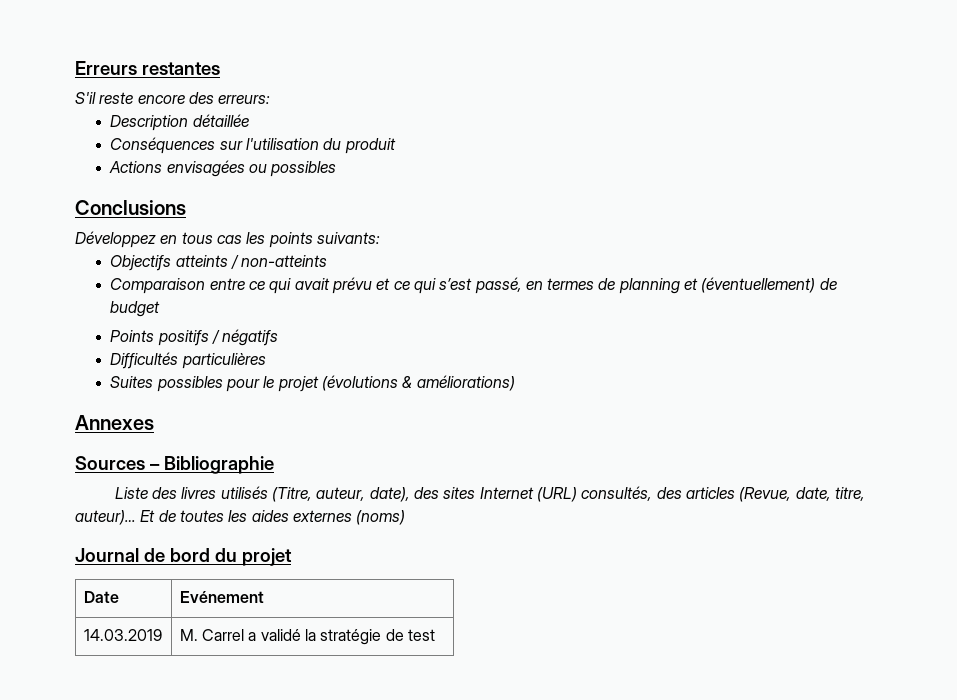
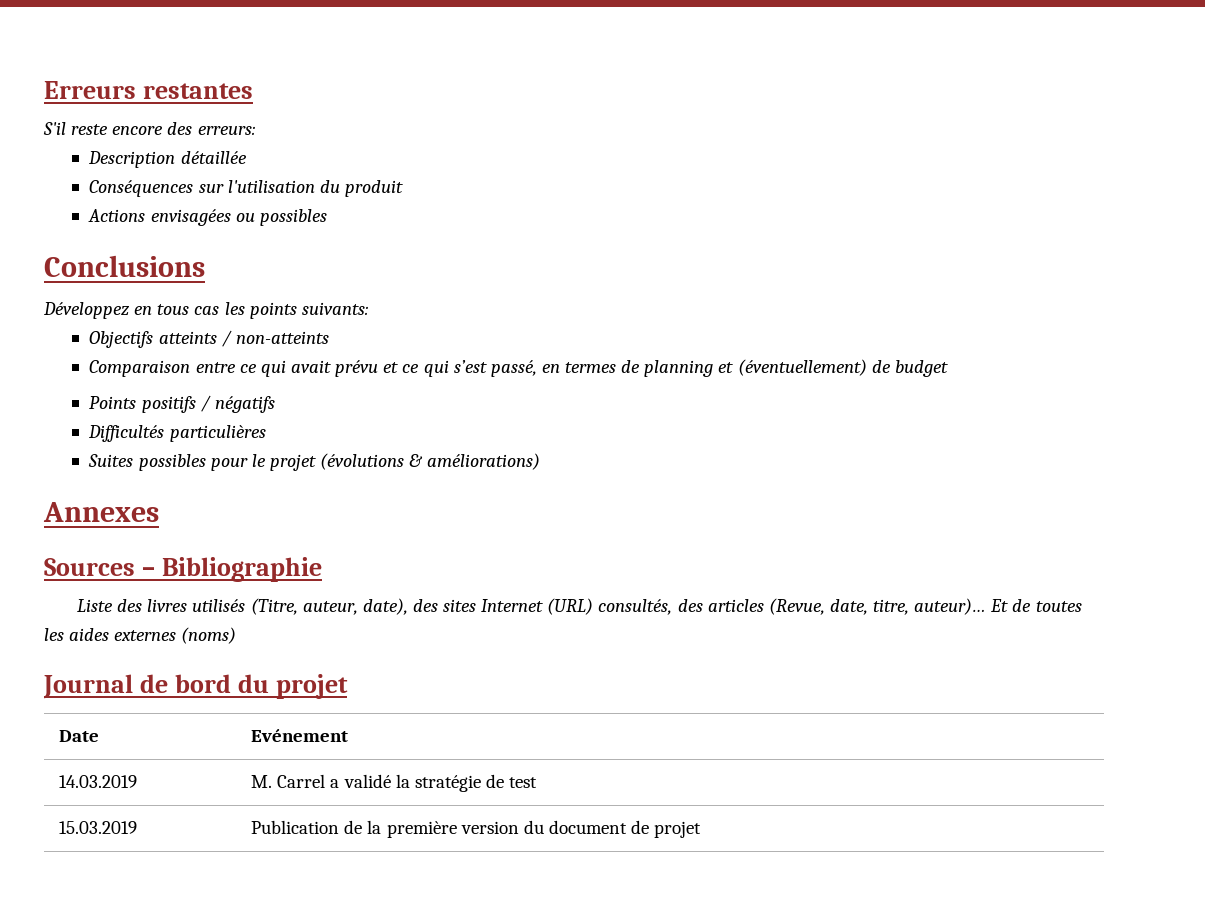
+ 15.03.2019 | Publication de la première version du document de projet

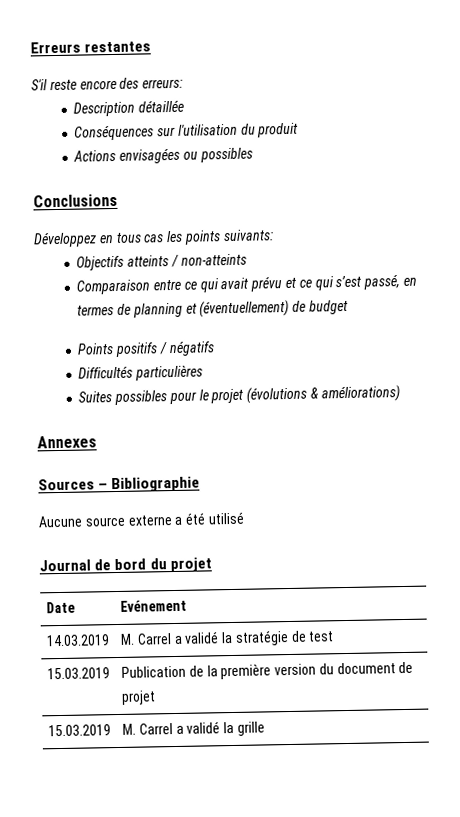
- Liste des livres utilisés (Titre, auteur, date), des sites Internet (URL) consultés, des articles (Revue, date, titre, auteur)… Et de toutes les aides externes (noms)
+ Aucune source externe a été utilisé
+ 15.03.2019 | M. Carrel a validé la grille

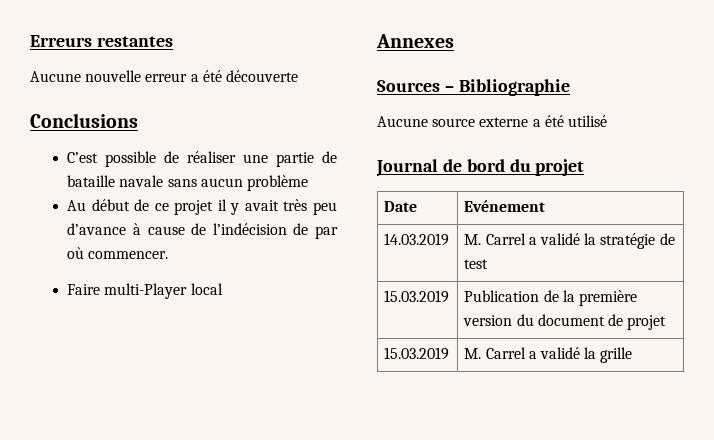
- S'il reste encore des erreurs:
- Description détaillée
- Conséquences sur l'utilisation du produit
- Actions envisagées ou possibles
+ Aucune nouvelle erreur a été découverte
  Conclusions
- Développez en tous cas les points suivants:
- Objectifs atteints / non-atteints
- Comparaison entre ce qui avait prévu et ce qui s’est passé, en termes de planning et (éventuellement) de budget
- Points positifs / négatifs
- Difficultés particulières
- Suites possibles pour le projet (évolutions & améliorations)
+ C’est possible de réaliser une partie de bataille navale sans aucun problème
+ Au début de ce projet il y avait très peu d’avance à cause de l’indécision de par où commencer.
+ Faire multi-Player local

